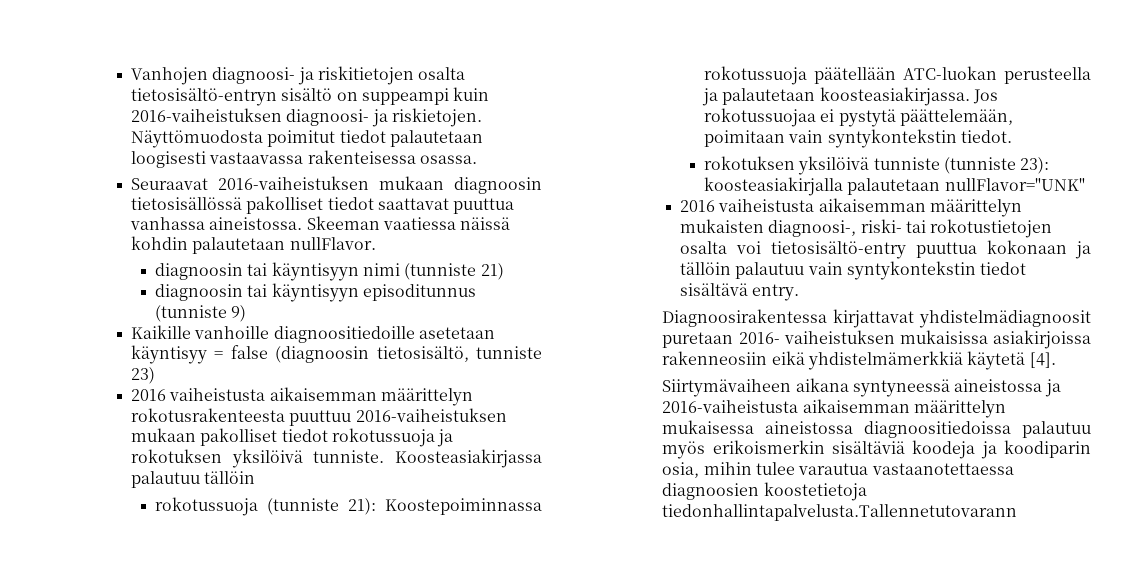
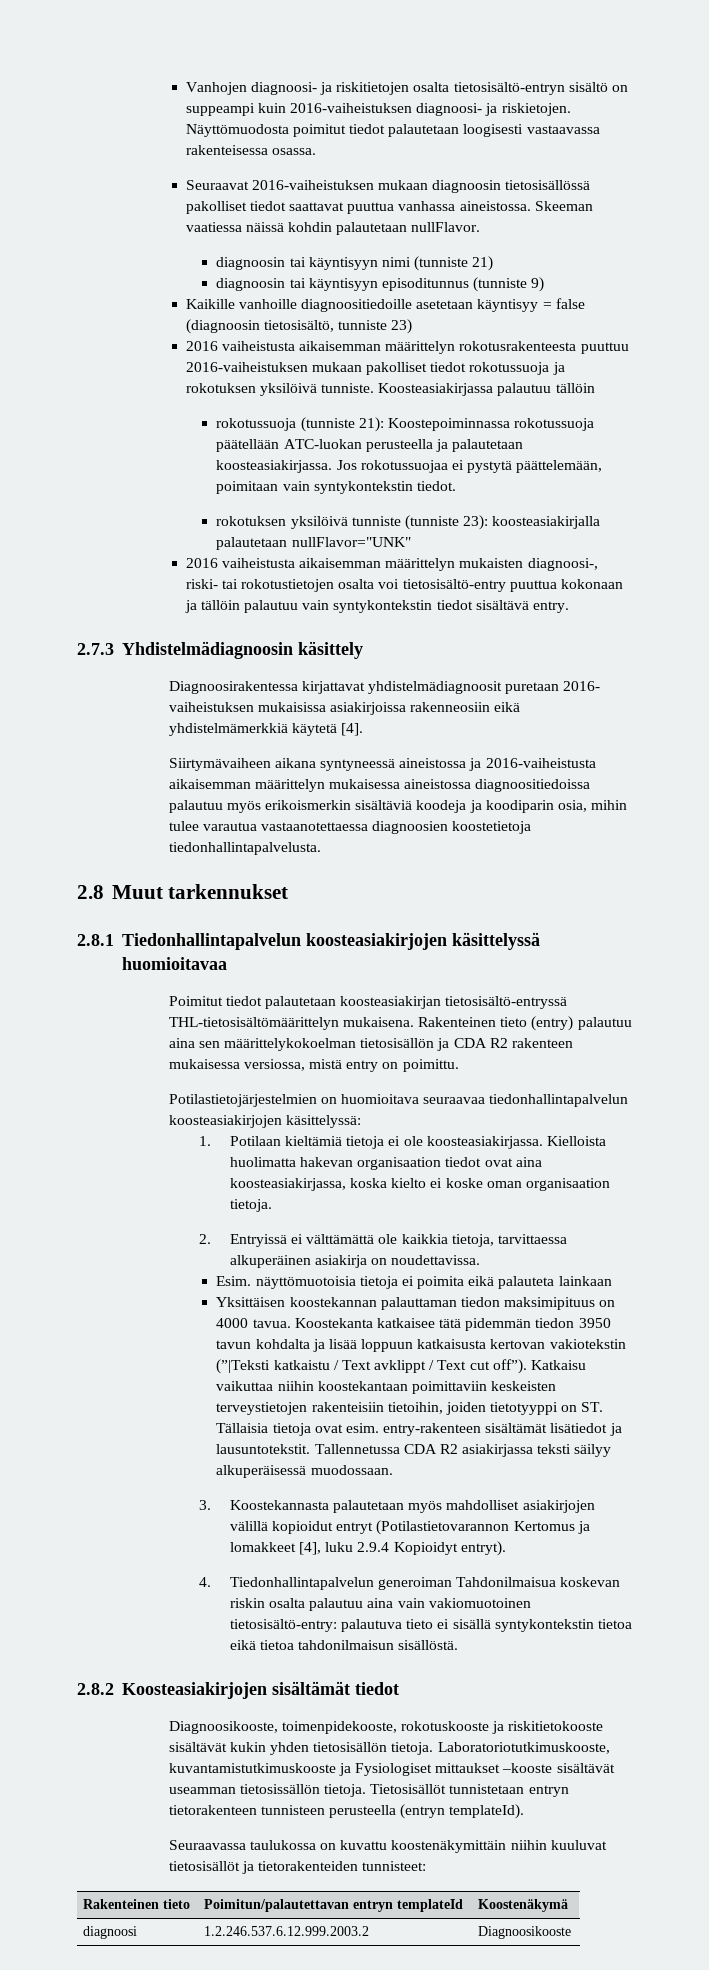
+ 2.7.3 Yhdistelmädiagnoosin käsittely
- Siirtymävaiheen aikana syntyneessä aineistossa ja 2016-vaiheistusta aikaisemman määrittelyn mukaisessa aineistossa diagnoositiedoissa palautuu myös erikoismerkin sisältäviä koodeja ja koodiparin osia, mihin tulee varautua vastaanotettaessa diagnoosien koostetietoja tiedonhallintapalvelusta.Tallennetutovarann
+ Siirtymävaiheen aikana syntyneessä aineistossa ja 2016-vaiheistusta aikaisemman määrittelyn mukaisessa aineistossa diagnoositiedoissa palautuu myös erikoismerkin sisältäviä koodeja ja koodiparin osia, mihin tulee varautua vastaanotettaessa diagnoosien koostetietoja tiedonhallintapalvelusta.
+ 2.8 Muut tarkennukset
+ 2.8.1 Tiedonhallintapalvelun koosteasiakirjojen käsittelyssä huomioitavaa
+ Poimitut tiedot palautetaan koosteasiakirjan tietosisältö-entryssä THL-tietosisältömäärittelyn mukaisena. Rakenteinen tieto (entry) palautuu aina sen määrittelykokoelman tietosisällön ja CDA R2 rakenteen mukaisessa versiossa, mistä entry on poimittu.
+ Potilastietojärjestelmien on huomioitava seuraavaa tiedonhallintapalvelun koosteasiakirjojen käsittelyssä:
+ 1. Potilaan kieltämiä tietoja ei ole koosteasiakirjassa. Kielloista huolimatta hakevan organisaation tiedot ovat aina koosteasiakirjassa, koska kielto ei koske oman organisaation tietoja.
+ 2. Entryissä ei välttämättä ole kaikkia tietoja, tarvittaessa alkuperäinen asiakirja on noudettavissa.
+ Esim. näyttömuotoisia tietoja ei poimita eikä palauteta lainkaan
+ Yksittäisen koostekannan palauttaman tiedon maksimipituus on 4000 tavua. Koostekanta katkaisee tätä pidemmän tiedon 3950 tavun kohdalta ja lisää loppuun katkaisusta kertovan vakiotekstin (”|Teksti katkaistu / Text avklippt / Text cut off”). Katkaisu vaikuttaa niihin koostekantaan poimittaviin keskeisten terveystietojen rakenteisiin tietoihin, joiden tietotyyppi on ST. Tällaisia tietoja ovat esim. entry-rakenteen sisältämät lisätiedot ja lausuntotekstit. Tallennetussa CDA R2 asiakirjassa teksti säilyy alkuperäisessä muodossaan.
+ 3. Koostekannasta palautetaan myös mahdolliset asiakirjojen välillä kopioidut entryt (Potilastietovarannon Kertomus ja lomakkeet [4], luku 2.9.4 Kopioidyt entryt).
+ 4. Tiedonhallintapalvelun generoiman Tahdonilmaisua koskevan riskin osalta palautuu aina vain vakiomuotoinen tietosisältö-entry: palautuva tieto ei sisällä syntykontekstin tietoa eikä tietoa tahdonilmaisun sisällöstä.
+ 2.8.2 Koosteasiakirjojen sisältämät tiedot
+ Diagnoosikooste, toimenpidekooste, rokotuskooste ja riskitietokooste sisältävät kukin yhden tietosisällön tietoja. Laboratoriotutkimuskooste, kuvantamistutkimuskooste ja Fysiologiset mittaukset –kooste sisältävät useamman tietosissällön tietoja. Tietosisällöt tunnistetaan entryn tietorakenteen tunnisteen perusteella (entryn templateId).
+ Seuraavassa taulukossa on kuvattu koostenäkymittäin niihin kuuluvat tietosisällöt ja tietorakenteiden tunnisteet:
+ Rakenteinen tieto | Poimitun/palautettavan entryn templateId | Koostenäkymä
+ diagnoosi | 1.2.246.537.6.12.999.2003.2 | Diagnoosikooste

